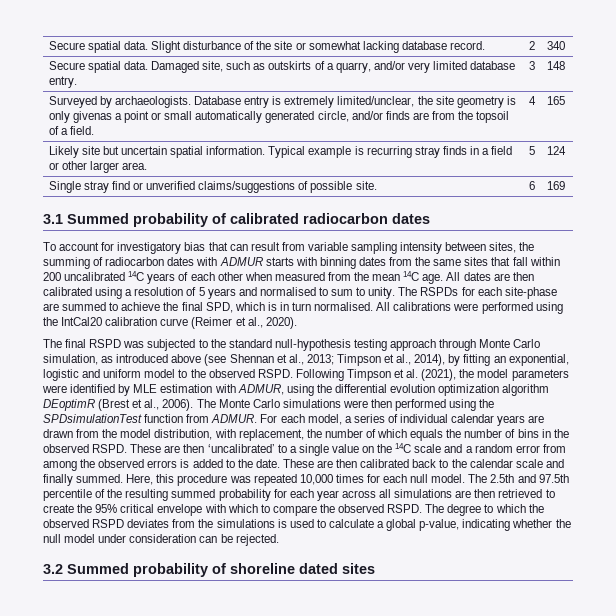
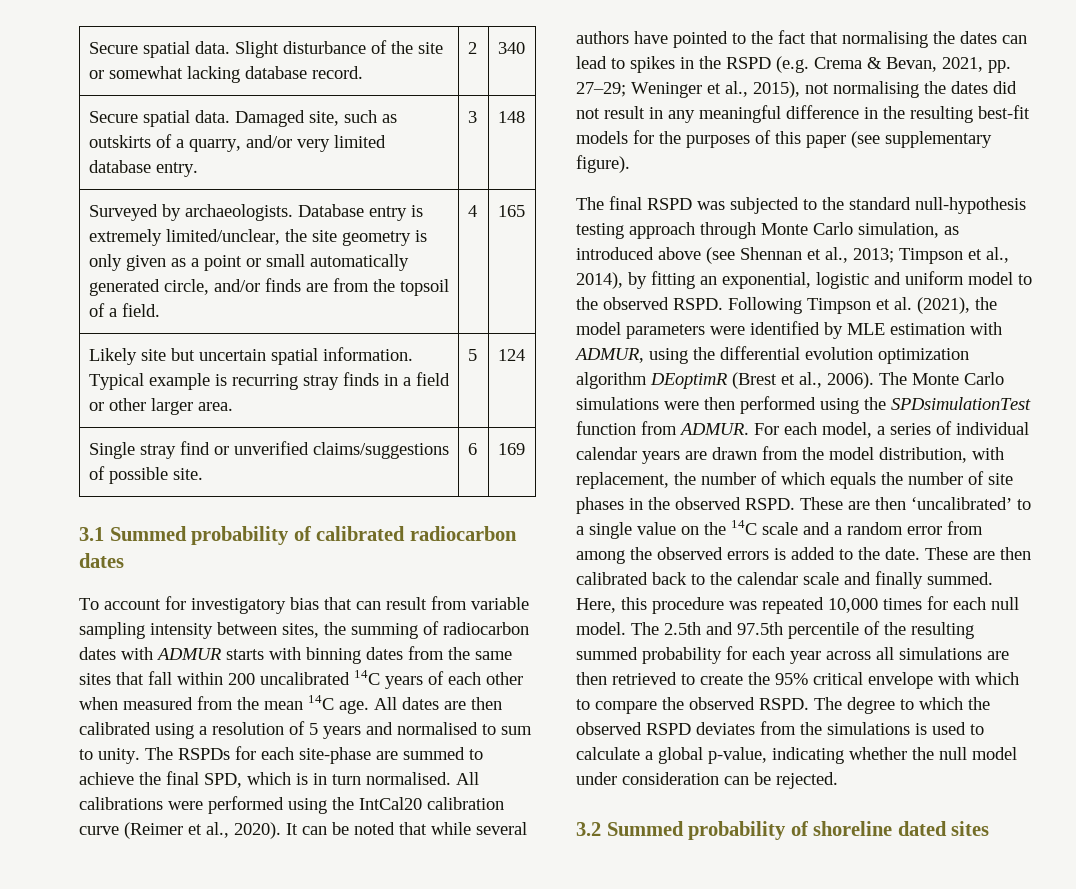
- Surveyed by archaeologists. Database entry is extremely limited/unclear, the site geometry is only givenas a point or small automatically generated circle, and/or finds are from the topsoil of a field. | 4 | 165
+ Surveyed by archaeologists. Database entry is extremely limited/unclear, the site geometry is only given as a point or small automatically generated circle, and/or finds are from the topsoil of a field. | 4 | 165
+ It can be noted that while several authors have pointed to the fact that normalising the dates can lead to spikes in the RSPD (e.g. Crema & Bevan, 2021, pp. 27–29; Weninger et al., 2015), not normalising the dates did not result in any meaningful difference in the resulting best-fit models for the purposes of this paper (see supplementary figure).
- For each model, a series of individual calendar years are drawn from the model distribution, with replacement, the number of which equals the number of bins in the observed RSPD.
+ For each model, a series of individual calendar years are drawn from the model distribution, with replacement, the number of which equals the number of site phases in the observed RSPD.

